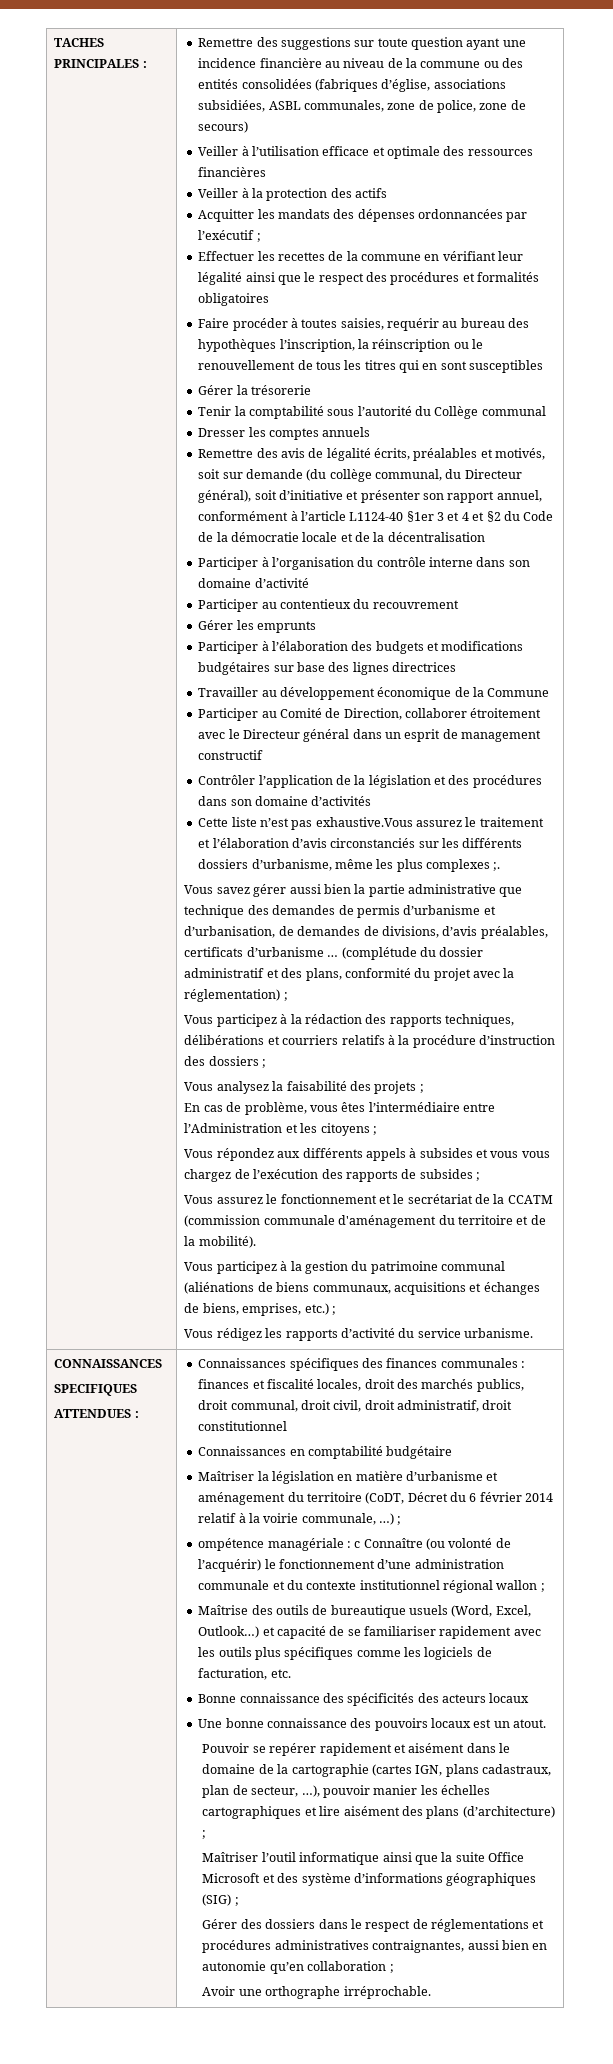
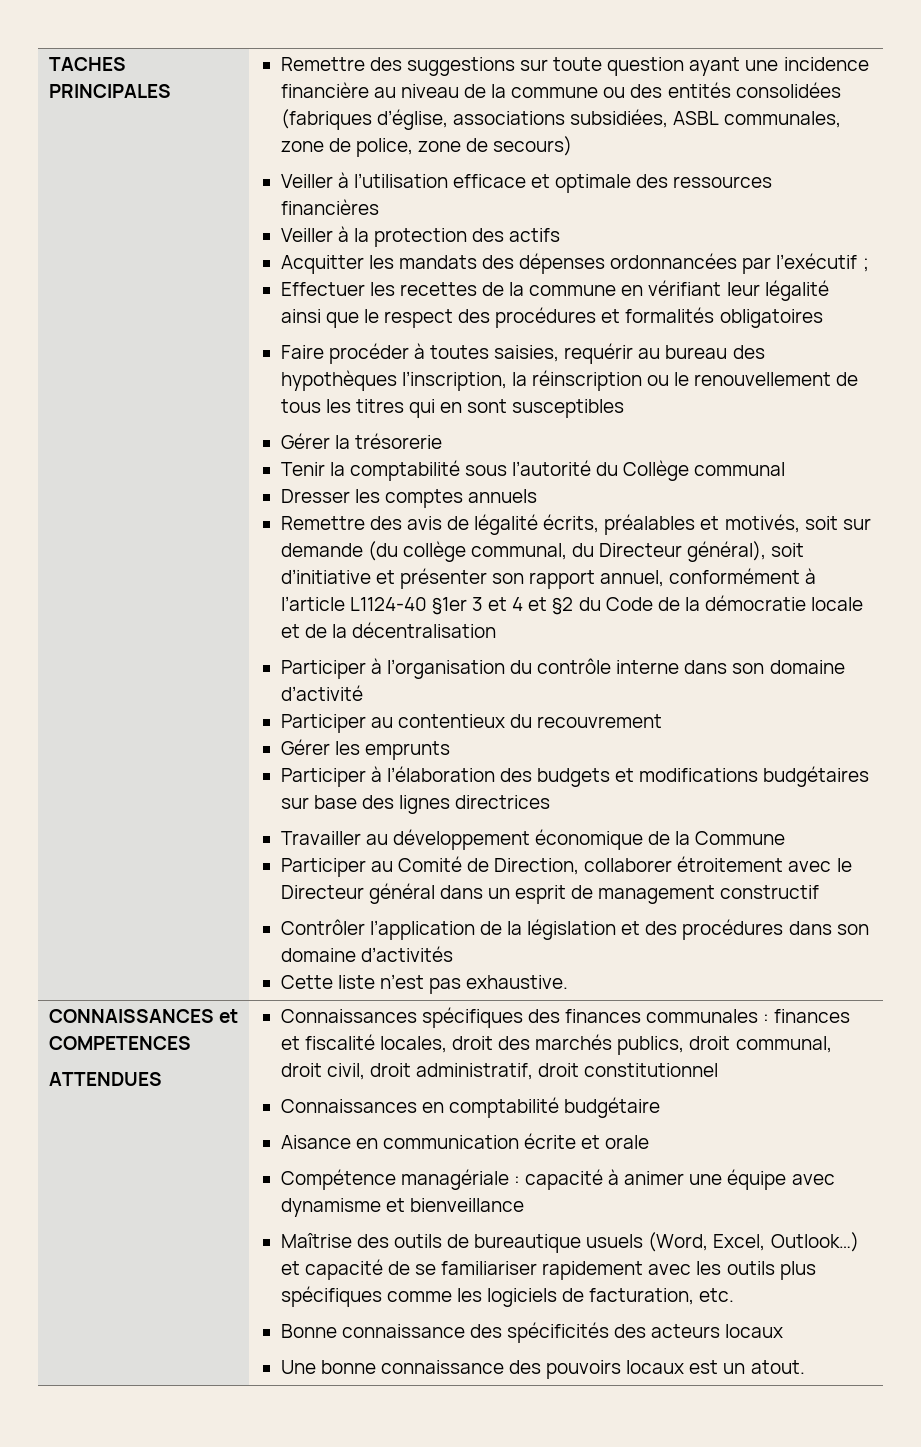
- TACHES PRINCIPALES :
+ TACHES PRINCIPALES
- Cette liste n’est pas exhaustive.Vous assurez le traitement et l’élaboration d’avis circonstanciés sur les différents dossiers d’urbanisme, même les plus complexes ;.
- Vous savez gérer aussi bien la partie administrative que technique des demandes de permis d’urbanisme et d’urbanisation, de demandes de divisions, d’avis préalables, certificats d’urbanisme … (complétude du dossier administratif et des plans, conformité du projet avec la réglementation) ;
- Vous participez à la rédaction des rapports techniques, délibérations et courriers relatifs à la procédure d’instruction des dossiers ;
- Vous analysez la faisabilité des projets ;
- En cas de problème, vous êtes l’intermédiaire entre l’Administration et les citoyens ;
- Vous répondez aux différents appels à subsides et vous vous chargez de l’exécution des rapports de subsides ;
- Vous assurez le fonctionnement et le secrétariat de la CCATM (commission communale d'aménagement du territoire et de la mobilité).
- Vous participez à la gestion du patrimoine communal (aliénations de biens communaux, acquisitions et échanges de biens, emprises, etc.) ;
- Vous rédigez les rapports d’activité du service urbanisme.
+ Cette liste n’est pas exhaustive.
- CONNAISSANCES
- SPECIFIQUES
+ CONNAISSANCES et COMPETENCES
- ATTENDUES :
+ ATTENDUES
- Maîtriser la législation en matière d’urbanisme et aménagement du territoire (CoDT, Décret du 6 février 2014 relatif à la voirie communale, …) ;
- ompétence managériale : c Connaître (ou volonté de l’acquérir) le fonctionnement d’une administration communale et du contexte institutionnel régional wallon ;
+ Aisance en communication écrite et orale
+ Compétence managériale : capacité à animer une équipe avec dynamisme et bienveillance
- Pouvoir se repérer rapidement et aisément dans le domaine de la cartographie (cartes IGN, plans cadastraux, plan de secteur, …), pouvoir manier les échelles cartographiques et lire aisément des plans (d’architecture) ;
- Maîtriser l’outil informatique ainsi que la suite Office Microsoft et des système d’informations géographiques (SIG) ;
- Gérer des dossiers dans le respect de réglementations et procédures administratives contraignantes, aussi bien en autonomie qu’en collaboration ;
- Avoir une orthographe irréprochable.

